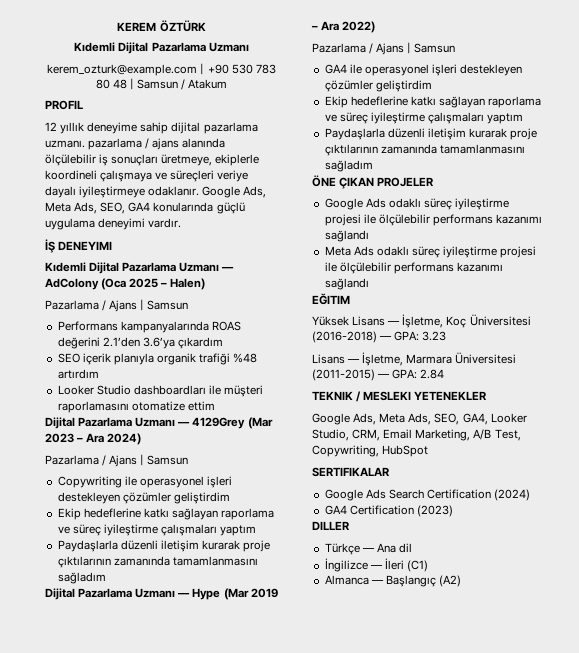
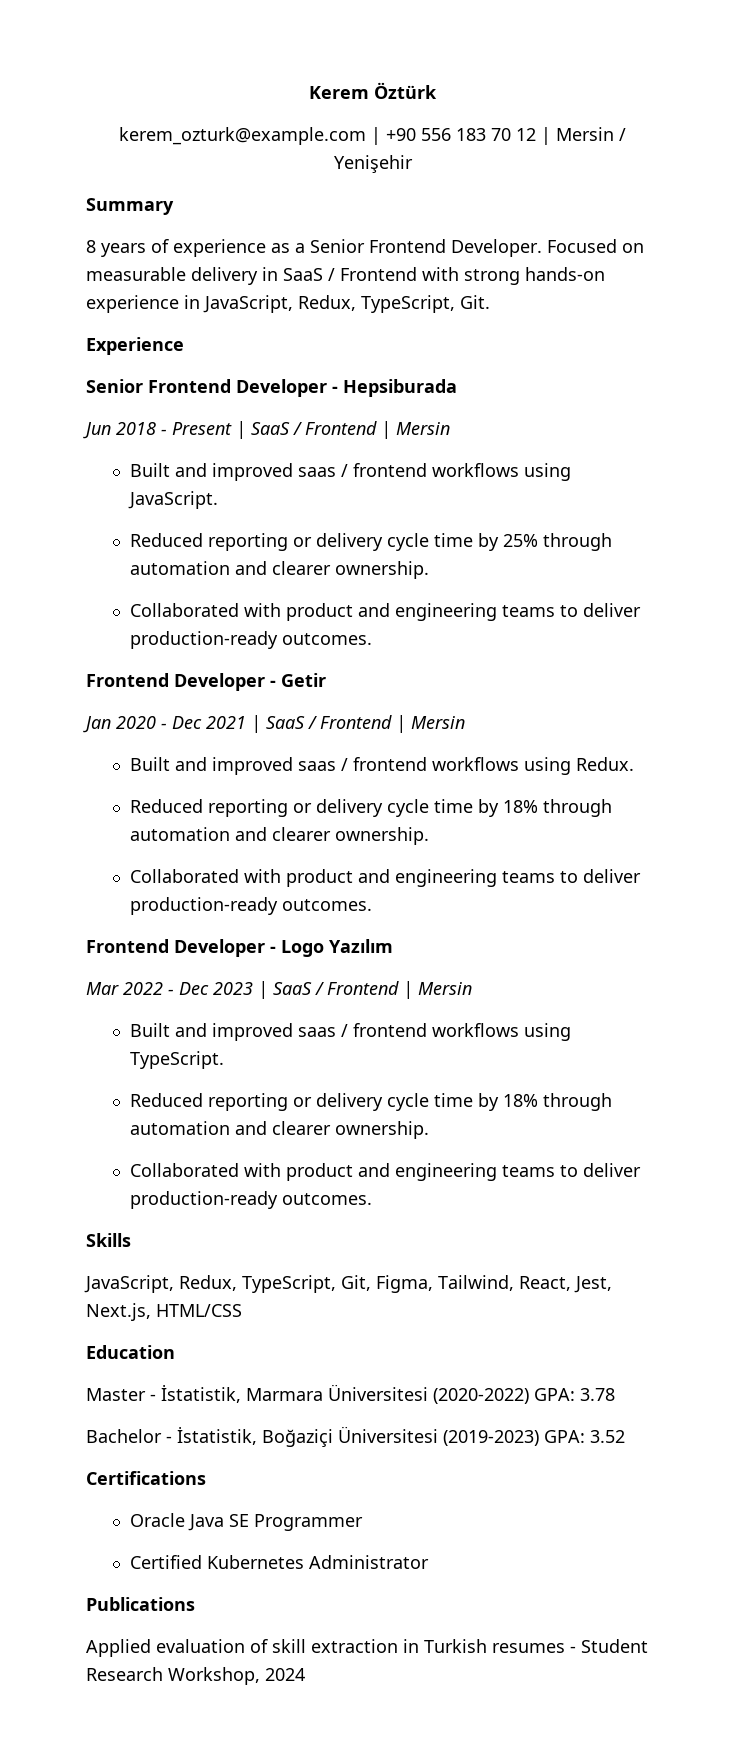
- KEREM ÖZTÜRK
- Kıdemli Dijital Pazarlama Uzmanı
- kerem_ozturk@example.com | +90 530 783 80 48 | Samsun / Atakum
- PROFIL
- 12 yıllık deneyime sahip dijital pazarlama uzmanı. pazarlama / ajans alanında ölçülebilir iş sonuçları üretmeye, ekiplerle koordineli çalışmaya ve süreçleri veriye dayalı iyileştirmeye odaklanır. Google Ads, Meta Ads, SEO, GA4 konularında güçlü uygulama deneyimi vardır.
- İŞ DENEYIMI
- Kıdemli Dijital Pazarlama Uzmanı — AdColony (Oca 2025 – Halen)
- Pazarlama / Ajans | Samsun
- Performans kampanyalarında ROAS değerini 2.1’den 3.6’ya çıkardım
- SEO içerik planıyla organik trafiği %48 artırdım
- Looker Studio dashboardları ile müşteri raporlamasını otomatize ettim
- Dijital Pazarlama Uzmanı — 4129Grey (Mar 2023 – Ara 2024)
- Pazarlama / Ajans | Samsun
- Copywriting ile operasyonel işleri destekleyen çözümler geliştirdim
- Ekip hedeflerine katkı sağlayan raporlama ve süreç iyileştirme çalışmaları yaptım
- Paydaşlarla düzenli iletişim kurarak proje çıktılarının zamanında tamamlanmasını sağladım
- Dijital Pazarlama Uzmanı — Hype (Mar 2019 – Ara 2022)
- Pazarlama / Ajans | Samsun
- GA4 ile operasyonel işleri destekleyen çözümler geliştirdim
- Ekip hedeflerine katkı sağlayan raporlama ve süreç iyileştirme çalışmaları yaptım
- Paydaşlarla düzenli iletişim kurarak proje çıktılarının zamanında tamamlanmasını sağladım
- ÖNE ÇIKAN PROJELER
- Google Ads odaklı süreç iyileştirme projesi ile ölçülebilir performans kazanımı sağlandı
- Meta Ads odaklı süreç iyileştirme projesi ile ölçülebilir performans kazanımı sağlandı
- EĞITIM
- Yüksek Lisans — İşletme, Koç Üniversitesi (2016-2018) — GPA: 3.23
- Lisans — İşletme, Marmara Üniversitesi (2011-2015) — GPA: 2.84
- TEKNIK / MESLEKI YETENEKLER
- Google Ads, Meta Ads, SEO, GA4, Looker Studio, CRM, Email Marketing, A/B Test, Copywriting, HubSpot
- SERTIFIKALAR
- Google Ads Search Certification (2024)
- GA4 Certification (2023)
- DILLER
- Türkçe — Ana dil
- İngilizce — İleri (C1)
- Almanca — Başlangıç (A2)
+ Kerem Öztürk
+ kerem_ozturk@example.com | +90 556 183 70 12 | Mersin / Yenişehir
+ Summary
+ 8 years of experience as a Senior Frontend Developer. Focused on measurable delivery in SaaS / Frontend with strong hands-on experience in JavaScript, Redux, TypeScript, Git.
+ Experience
+ Senior Frontend Developer - Hepsiburada
+ Jun 2018 - Present | SaaS / Frontend | Mersin
+ Built and improved saas / frontend workflows using JavaScript.
+ Reduced reporting or delivery cycle time by 25% through automation and clearer ownership.
+ Collaborated with product and engineering teams to deliver production-ready outcomes.
+ Frontend Developer - Getir
+ Jan 2020 - Dec 2021 | SaaS / Frontend | Mersin
+ Built and improved saas / frontend workflows using Redux.
+ Reduced reporting or delivery cycle time by 18% through automation and clearer ownership.
+ Collaborated with product and engineering teams to deliver production-ready outcomes.
+ Frontend Developer - Logo Yazılım
+ Mar 2022 - Dec 2023 | SaaS / Frontend | Mersin
+ Built and improved saas / frontend workflows using TypeScript.
+ Reduced reporting or delivery cycle time by 18% through automation and clearer ownership.
+ Collaborated with product and engineering teams to deliver production-ready outcomes.
+ Skills
+ JavaScript, Redux, TypeScript, Git, Figma, Tailwind, React, Jest, Next.js, HTML/CSS
+ Education
+ Master - İstatistik, Marmara Üniversitesi (2020-2022) GPA: 3.78
+ Bachelor - İstatistik, Boğaziçi Üniversitesi (2019-2023) GPA: 3.52
+ Certifications
+ Oracle Java SE Programmer
+ Certified Kubernetes Administrator
+ Publications
+ Applied evaluation of skill extraction in Turkish resumes - Student Research Workshop, 2024

